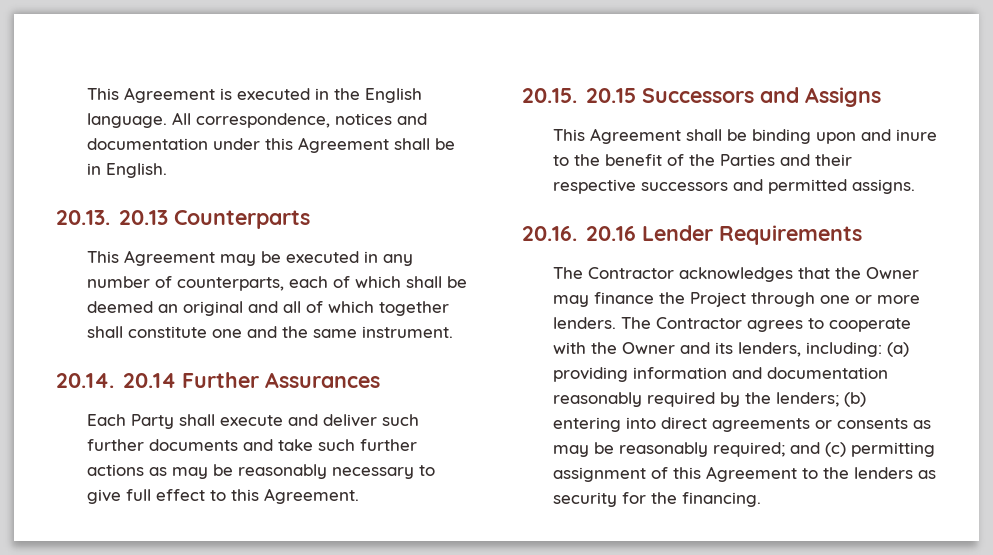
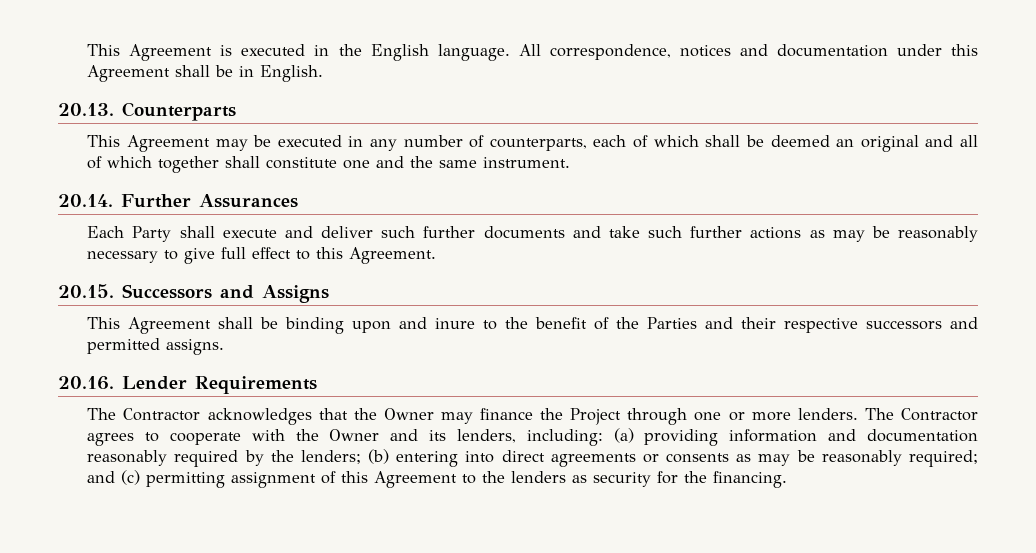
- 20.13. 20.13 Counterparts
+ 20.13. Counterparts
- 20.14. 20.14 Further Assurances
+ 20.14. Further Assurances
- 20.15. 20.15 Successors and Assigns
+ 20.15. Successors and Assigns
- 20.16. 20.16 Lender Requirements
+ 20.16. Lender Requirements

